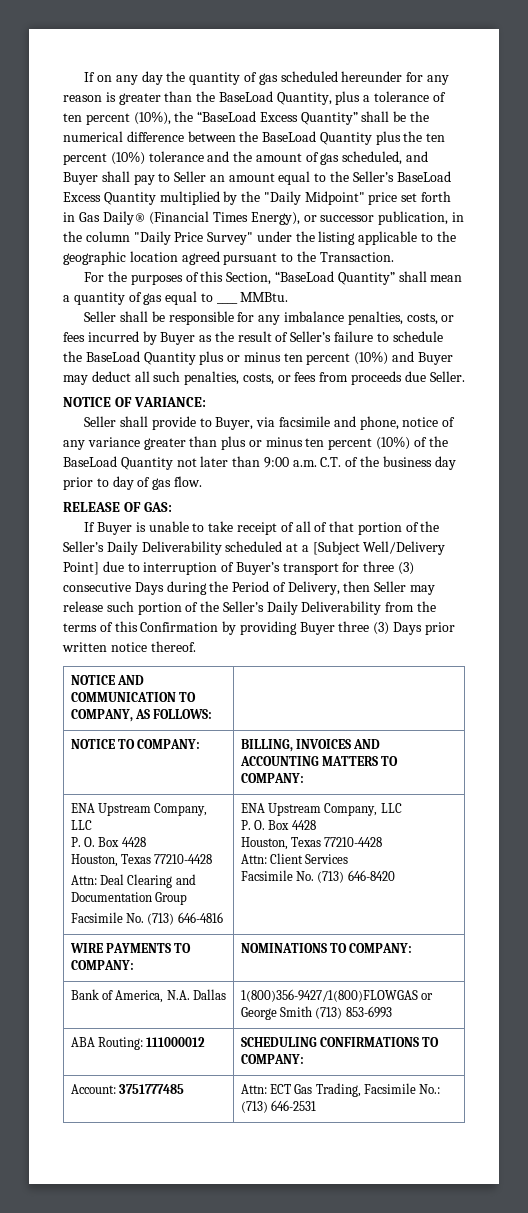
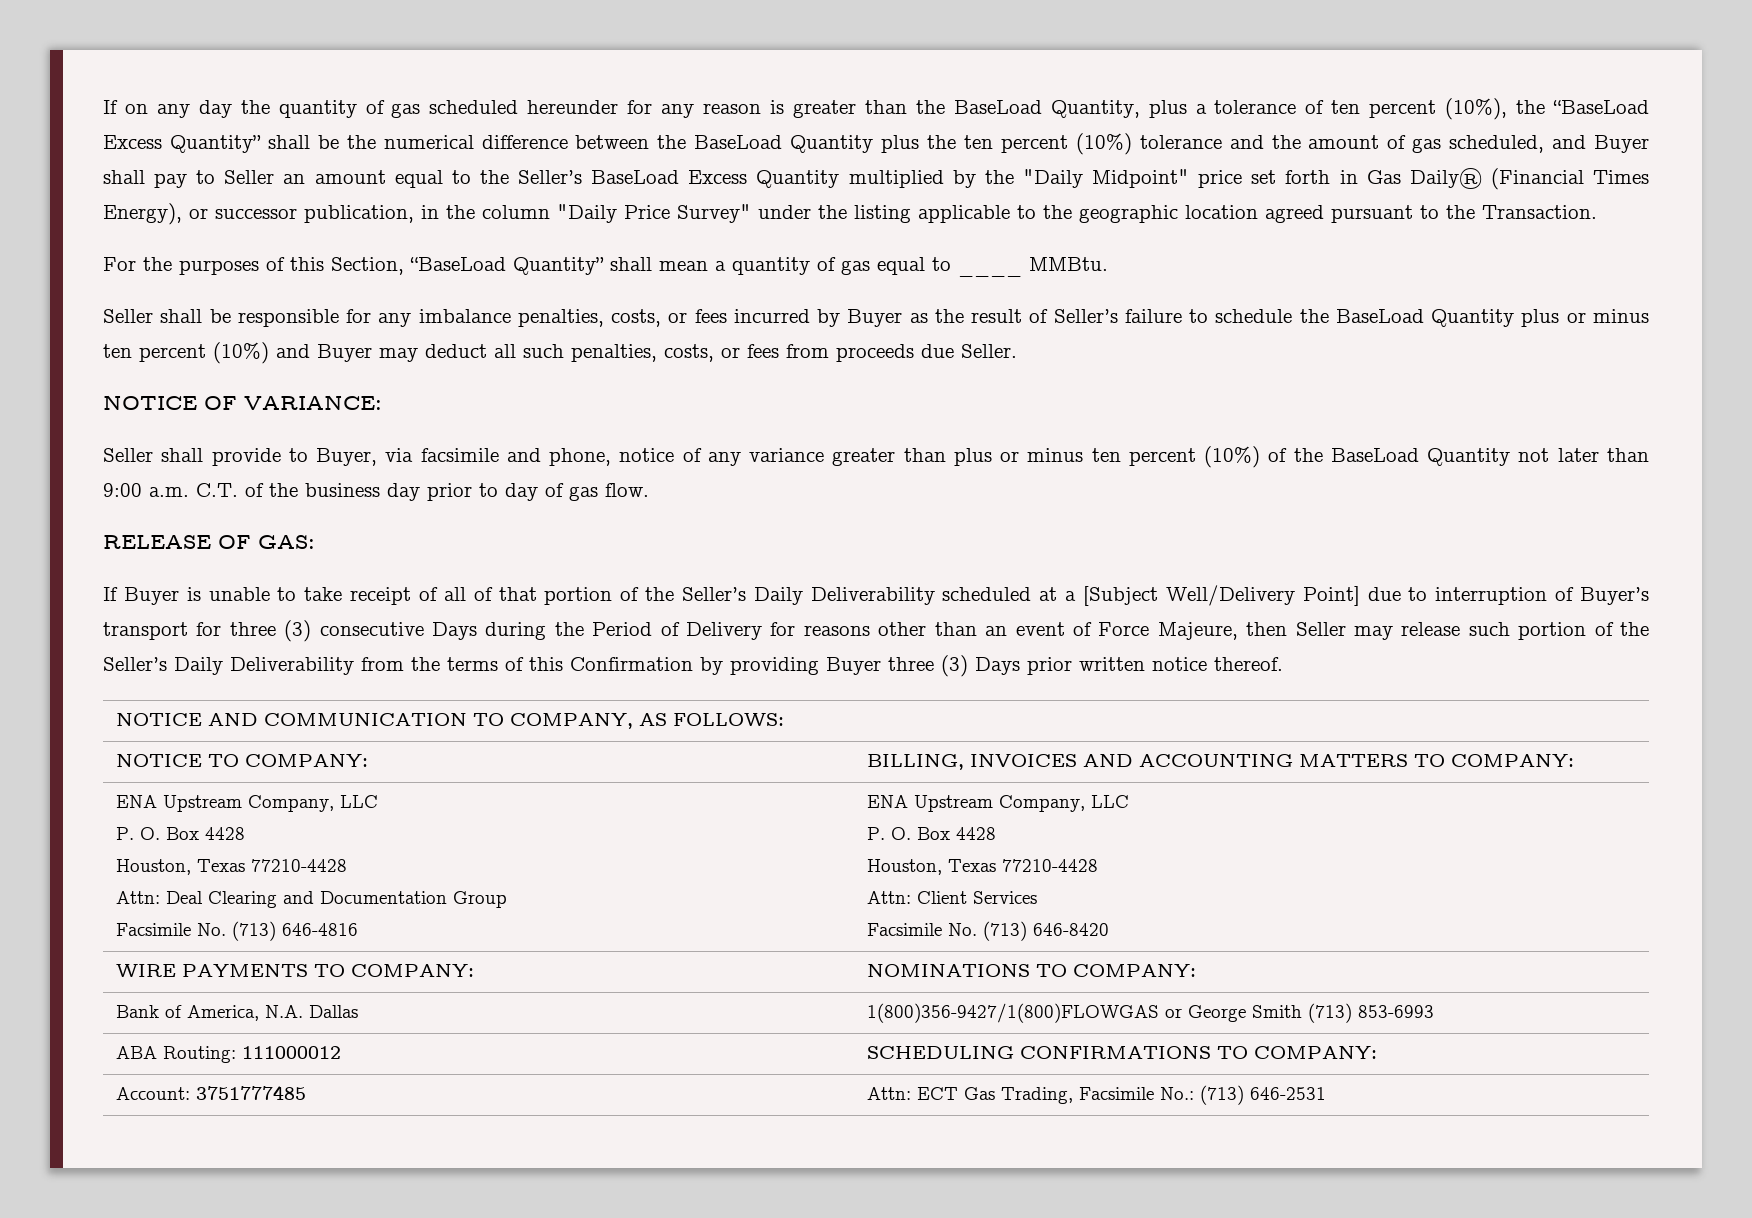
- If Buyer is unable to take receipt of all of that portion of the Seller’s Daily Deliverability scheduled at a [Subject Well/Delivery Point] due to interruption of Buyer’s transport for three (3) consecutive Days during the Period of Delivery, then Seller may release such portion of the Seller’s Daily Deliverability from the terms of this Confirmation by providing Buyer three (3) Days prior written notice thereof.
+ If Buyer is unable to take receipt of all of that portion of the Seller’s Daily Deliverability scheduled at a [Subject Well/Delivery Point] due to interruption of Buyer’s transport for three (3) consecutive Days during the Period of Delivery for reasons other than an event of Force Majeure, then Seller may release such portion of the Seller’s Daily Deliverability from the terms of this Confirmation by providing Buyer three (3) Days prior written notice thereof.

